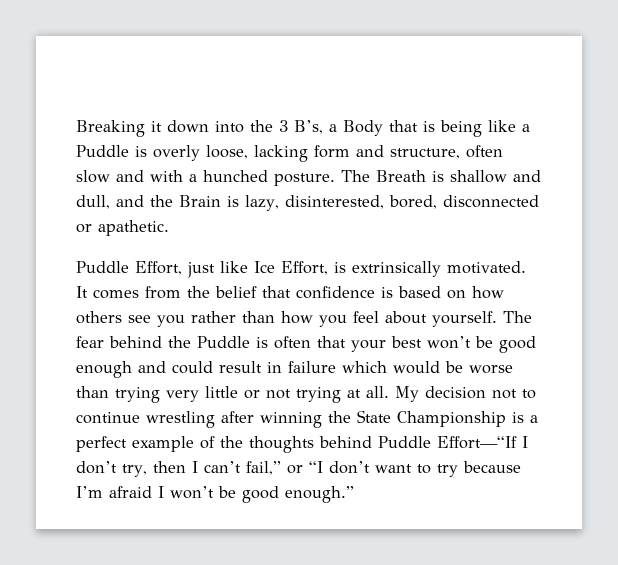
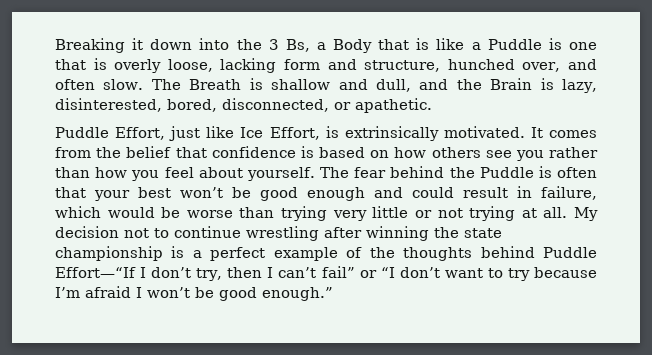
- Breaking it down into the 3 B’s, a Body that is being like a Puddle is overly loose, lacking form and structure, often slow and with a hunched posture.
+ Breaking it down into the 3 Bs, a Body that is like a Puddle is one that is overly loose, lacking form and structure, hunched over, and often slow.
- The Breath is shallow and dull, and the Brain is lazy, disinterested, bored, disconnected or apathetic.
+ The Breath is shallow and dull, and the Brain is lazy, disinterested, bored, disconnected, or apathetic.
- The fear behind the Puddle is often that your best won’t be good enough and could result in failure which would be worse than trying very little or not trying at all.
+ The fear behind the Puddle is often that your best won’t be good enough and could result in failure, which would be worse than trying very little or not trying at all.
- My decision not to continue wrestling after winning the State Championship is a perfect example of the thoughts behind Puddle Effort—“If I don’t try, then I can’t fail,” or “I don’t want to try because I’m afraid I won’t be good enough.”
+ My decision not to continue wrestling after winning the state championship is a perfect example of the thoughts behind Puddle Effort—“If I don’t try, then I can’t fail” or “I don’t want to try because I’m afraid I won’t be good enough.”

